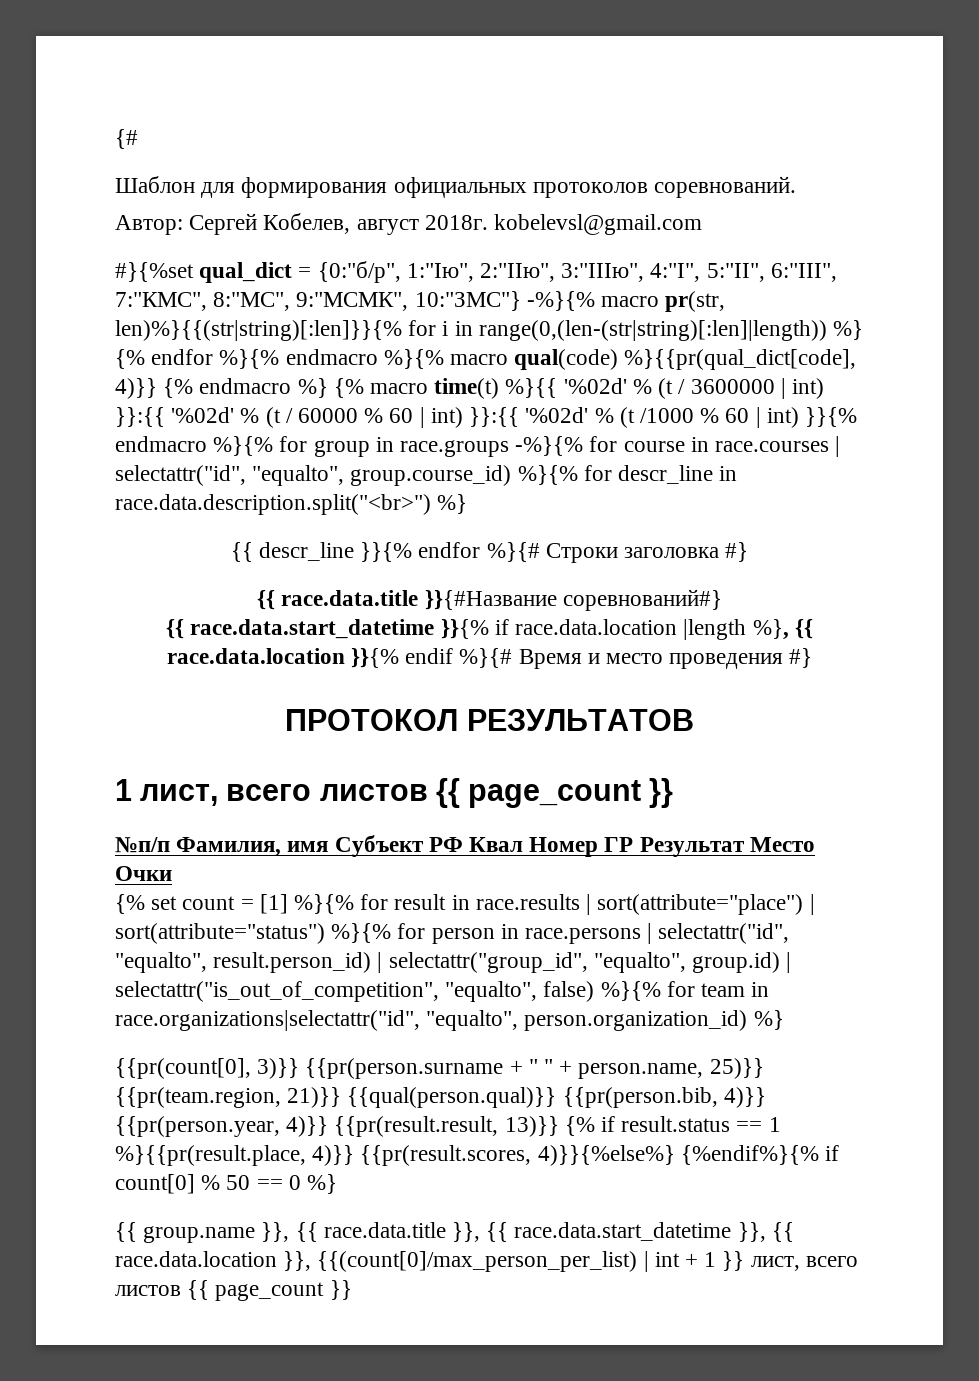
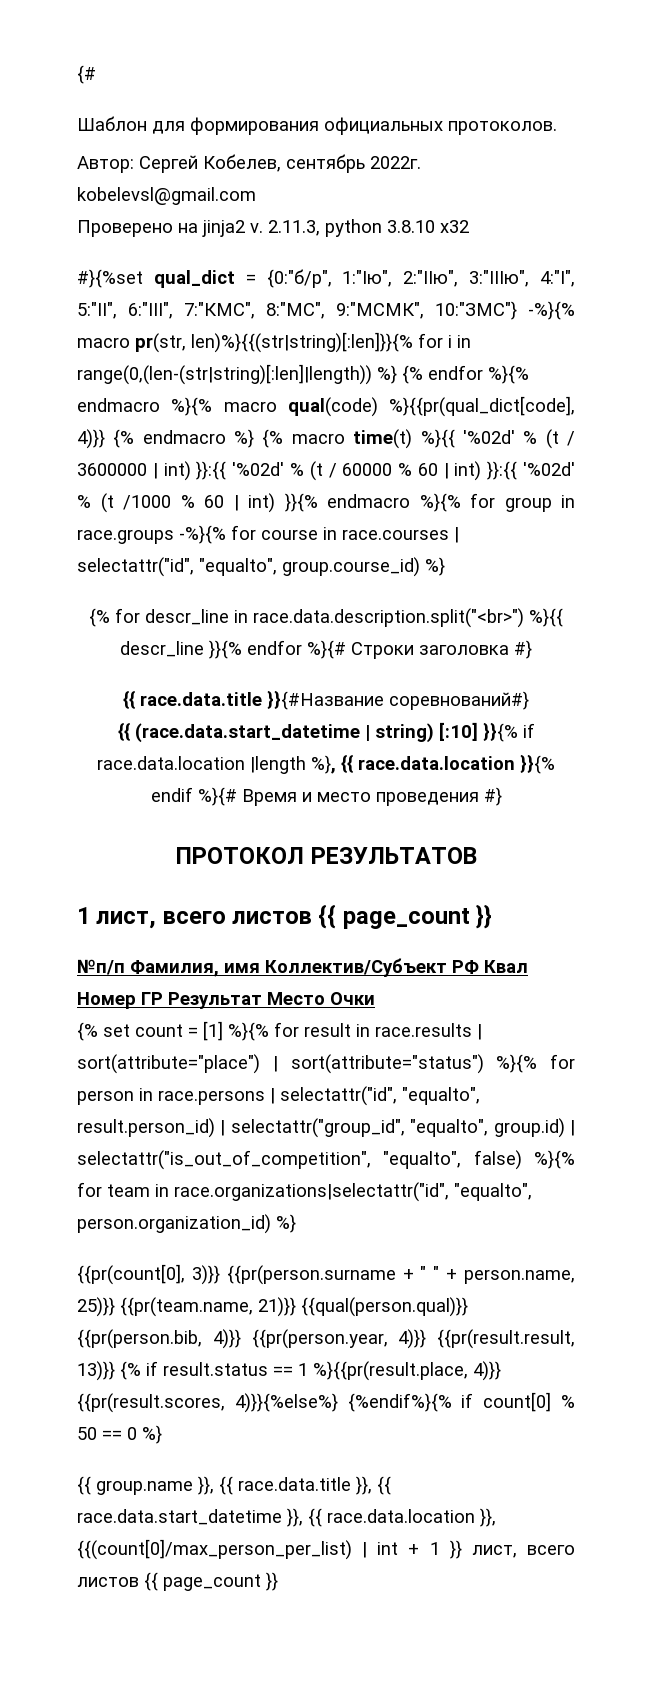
- Шаблон для формирования официальных протоколов соревнований.
+ Шаблон для формирования официальных протоколов.
- Автор: Сергей Кобелев, август 2018г. kobelevsl@gmail.com
+ Автор: Сергей Кобелев, сентябрь 2022г. kobelevsl@gmail.com
+ Проверено на jinja2 v. 2.11.3, python 3.8.10 x32
- #}{%set qual_dict = {0:"б/р", 1:"Iю", 2:"IIю", 3:"IIIю", 4:"I", 5:"II", 6:"III", 7:"КМС", 8:"МС", 9:"МСМК", 10:"ЗМС"} -%}{% macro pr(str, len)%}{{(str|string)[:len]}}{% for i in range(0,(len-(str|string)[:len]|length)) %} {% endfor %}{% endmacro %}{% macro qual(code) %}{{pr(qual_dict[code], 4)}} {% endmacro %} {% macro time(t) %}{{ '%02d' % (t / 3600000 | int) }}:{{ '%02d' % (t / 60000 % 60 | int) }}:{{ '%02d' % (t /1000 % 60 | int) }}{% endmacro %}{% for group in race.groups -%}{% for course in race.courses | selectattr("id", "equalto", group.course_id) %}{% for descr_line in race.data.description.split("<br>") %}
- {{ descr_line }}{% endfor %}{# Строки заголовка #}
+ #}{%set qual_dict = {0:"б/р", 1:"Iю", 2:"IIю", 3:"IIIю", 4:"I", 5:"II", 6:"III", 7:"КМС", 8:"МС", 9:"МСМК", 10:"ЗМС"} -%}{% macro pr(str, len)%}{{(str|string)[:len]}}{% for i in range(0,(len-(str|string)[:len]|length)) %} {% endfor %}{% endmacro %}{% macro qual(code) %}{{pr(qual_dict[code], 4)}} {% endmacro %} {% macro time(t) %}{{ '%02d' % (t / 3600000 | int) }}:{{ '%02d' % (t / 60000 % 60 | int) }}:{{ '%02d' % (t /1000 % 60 | int) }}{% endmacro %}{% for group in race.groups -%}{% for course in race.courses | selectattr("id", "equalto", group.course_id) %}
+ {% for descr_line in race.data.description.split("<br>") %}{{ descr_line }}{% endfor %}{# Строки заголовка #}
- {{ race.data.start_datetime }}{% if race.data.location |length %}, {{ race.data.location }}{% endif %}{# Время и место проведения #}
+ {{ (race.data.start_datetime | string) [:10] }}{% if race.data.location |length %}, {{ race.data.location }}{% endif %}{# Время и место проведения #}
- №п/п Фамилия, имя Субъект РФ Квал Номер ГР Результат Место Очки
+ №п/п Фамилия, имя Коллектив/Субъект РФ Квал Номер ГР Результат Место Очки
- {{pr(count[0], 3)}} {{pr(person.surname + " " + person.name, 25)}} {{pr(team.region, 21)}} {{qual(person.qual)}} {{pr(person.bib, 4)}} {{pr(person.year, 4)}} {{pr(result.result, 13)}} {% if result.status == 1 %}{{pr(result.place, 4)}} {{pr(result.scores, 4)}}{%else%} {%endif%}{% if count[0] % 50 == 0 %}
+ {{pr(count[0], 3)}} {{pr(person.surname + " " + person.name, 25)}} {{pr(team.name, 21)}} {{qual(person.qual)}} {{pr(person.bib, 4)}} {{pr(person.year, 4)}} {{pr(result.result, 13)}} {% if result.status == 1 %}{{pr(result.place, 4)}} {{pr(result.scores, 4)}}{%else%} {%endif%}{% if count[0] % 50 == 0 %}

